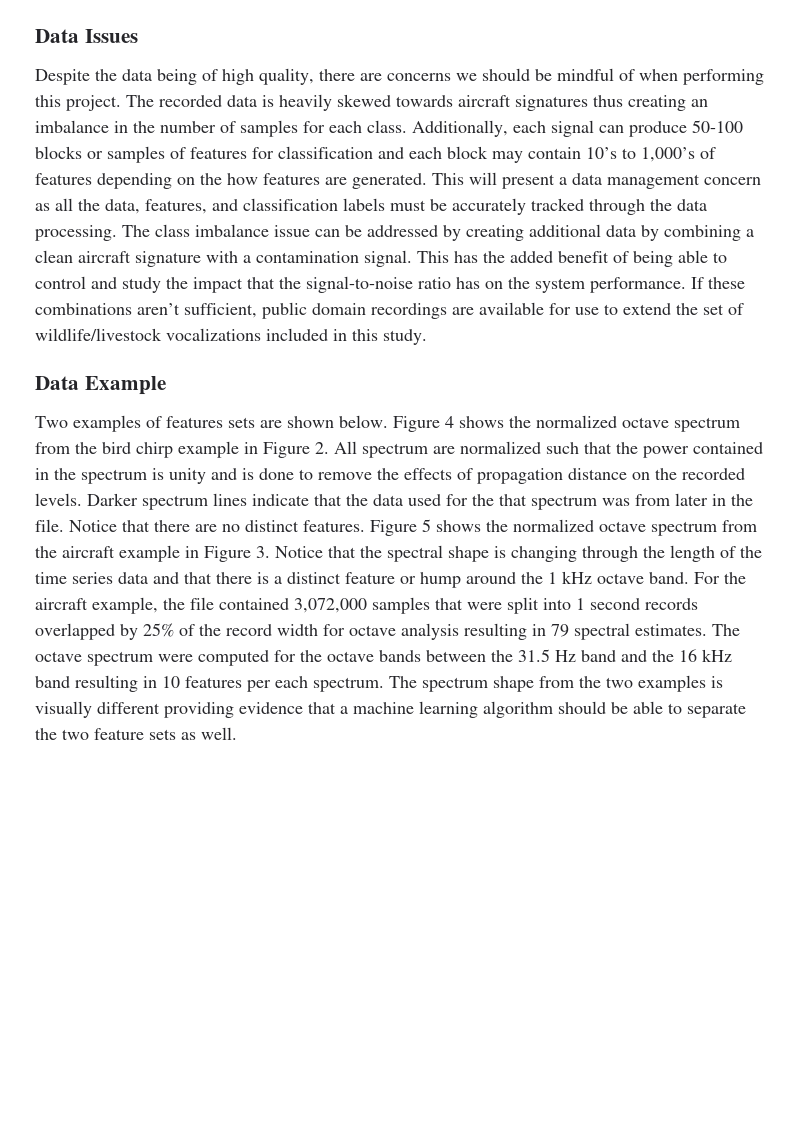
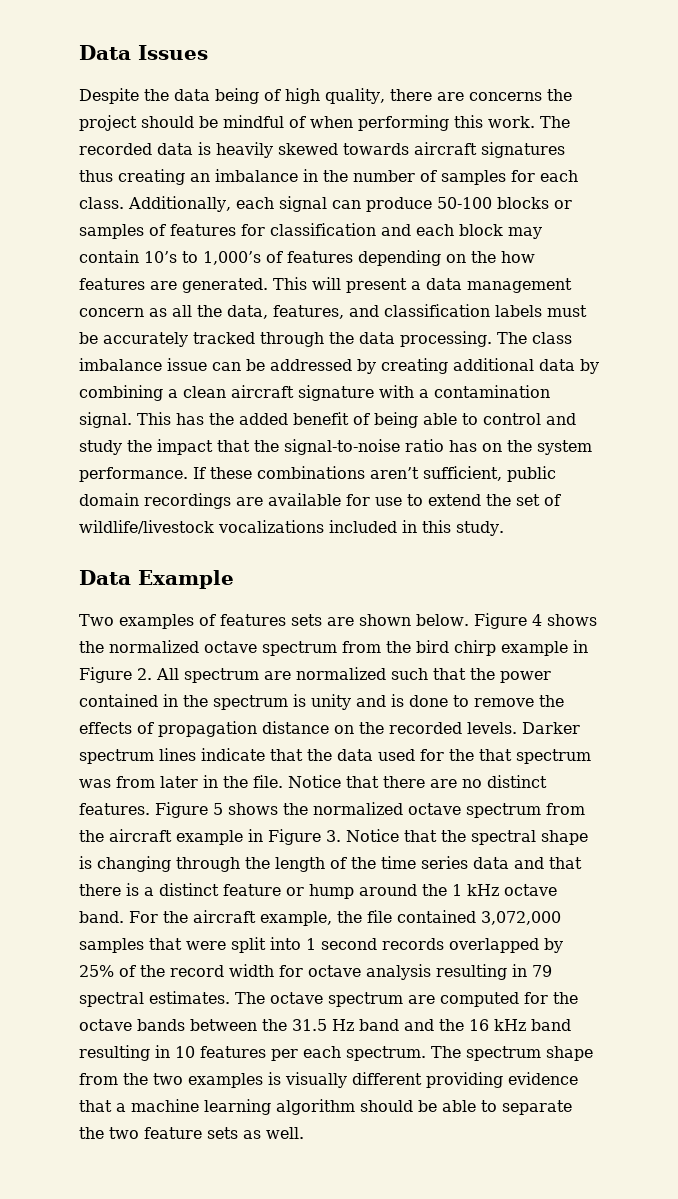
- Despite the data being of high quality, there are concerns we should be mindful of when performing this project.
+ Despite the data being of high quality, there are concerns the project should be mindful of when performing this work.
- The octave spectrum were computed for the octave bands between the 31.5 Hz band and the 16 kHz band resulting in 10 features per each spectrum.
+ The octave spectrum are computed for the octave bands between the 31.5 Hz band and the 16 kHz band resulting in 10 features per each spectrum.

